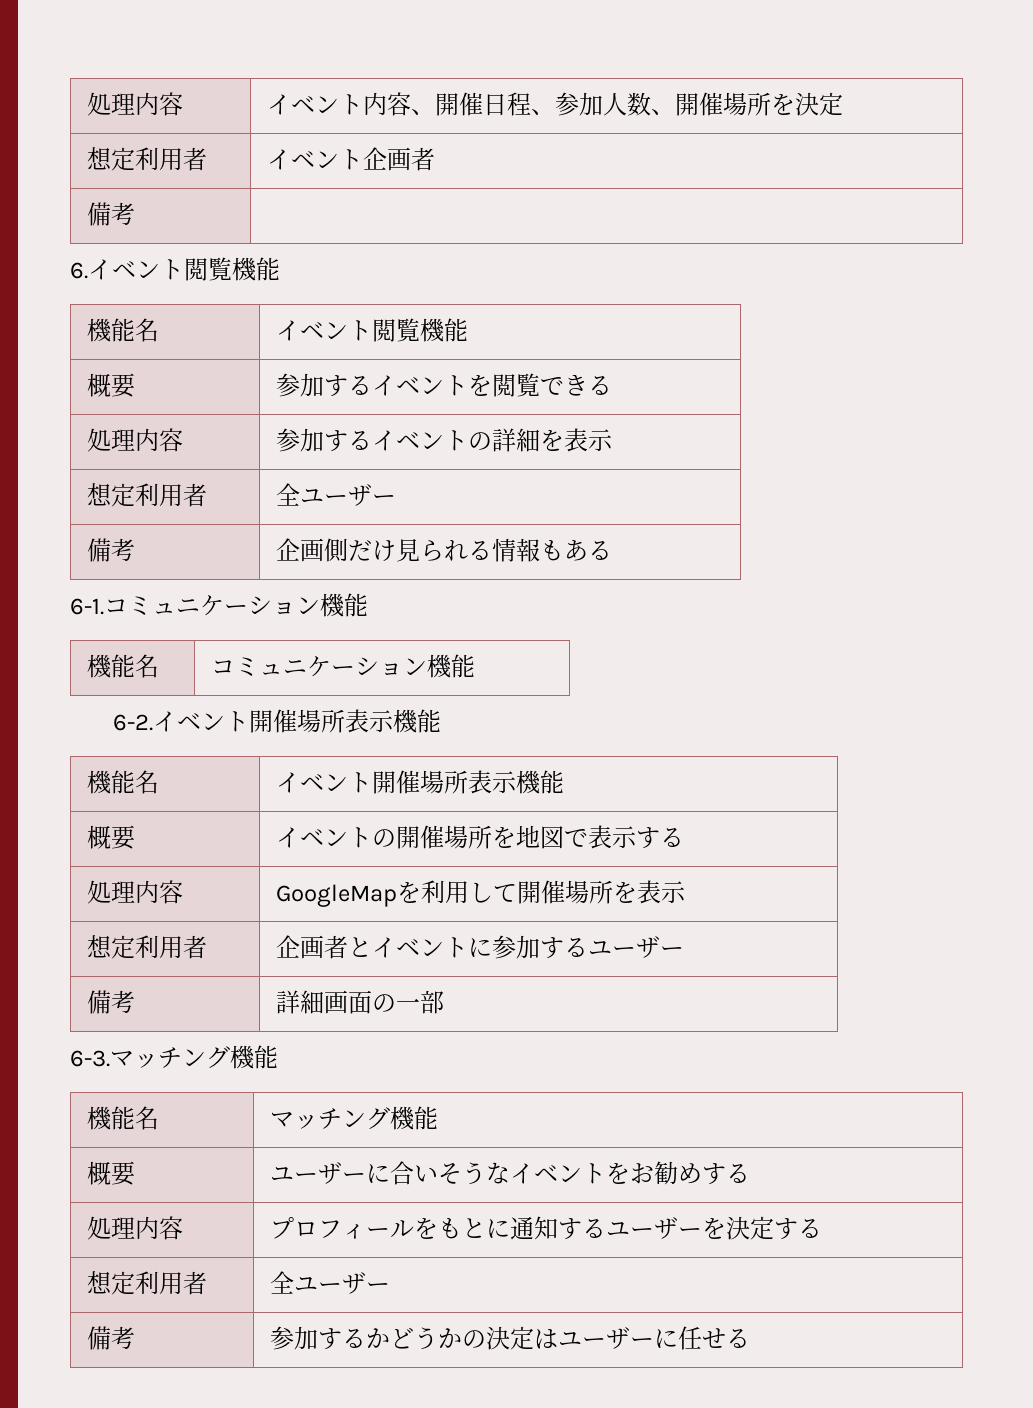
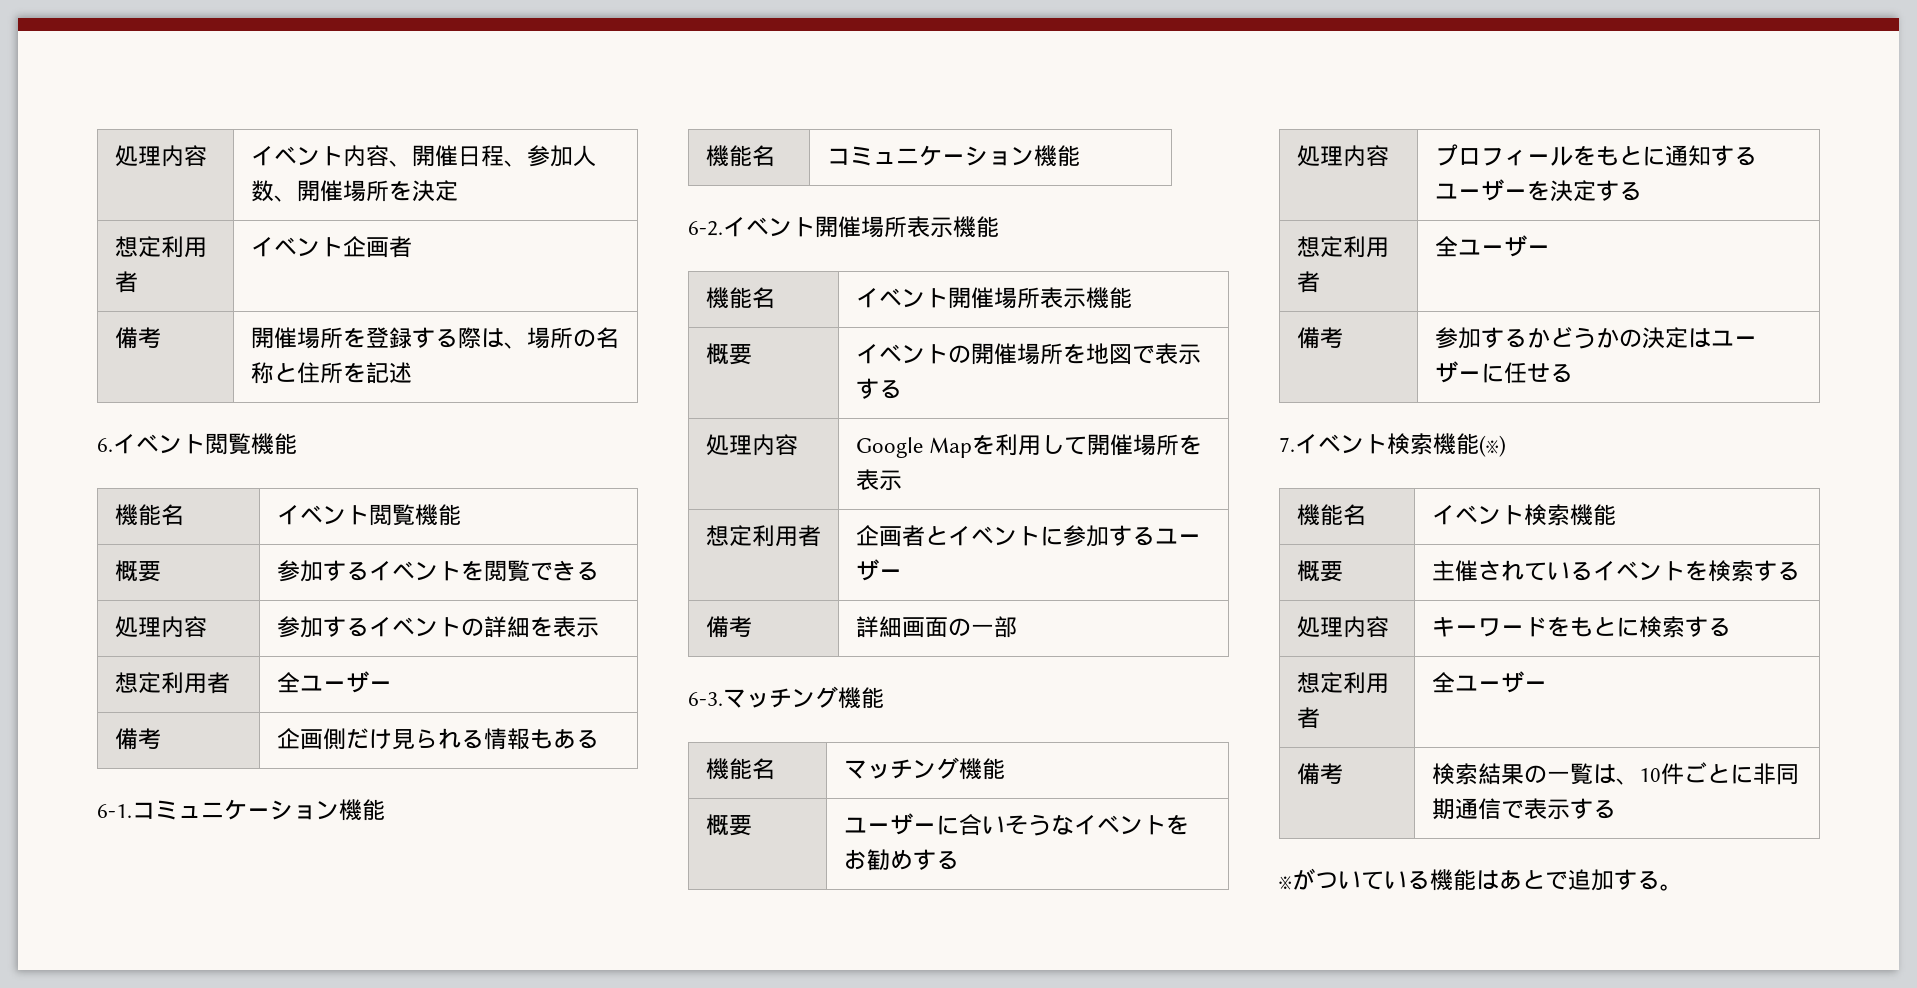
  想定利用者 | イベント企画者
- 備考 |
+ 備考 | 開催場所を登録する際は、場所の名称と住所を記述
- 処理内容 | GoogleMapを利用して開催場所を表示
+ 処理内容 | Google Mapを利用して開催場所を表示
+ 7.イベント検索機能(※)
+ 機能名 | イベント検索機能
+ 概要 | 主催されているイベントを検索する
+ 処理内容 | キーワードをもとに検索する
+ 想定利用者 | 全ユーザー
+ 備考 | 検索結果の一覧は、10件ごとに非同期通信で表示する
+ ※がついている機能はあとで追加する。

